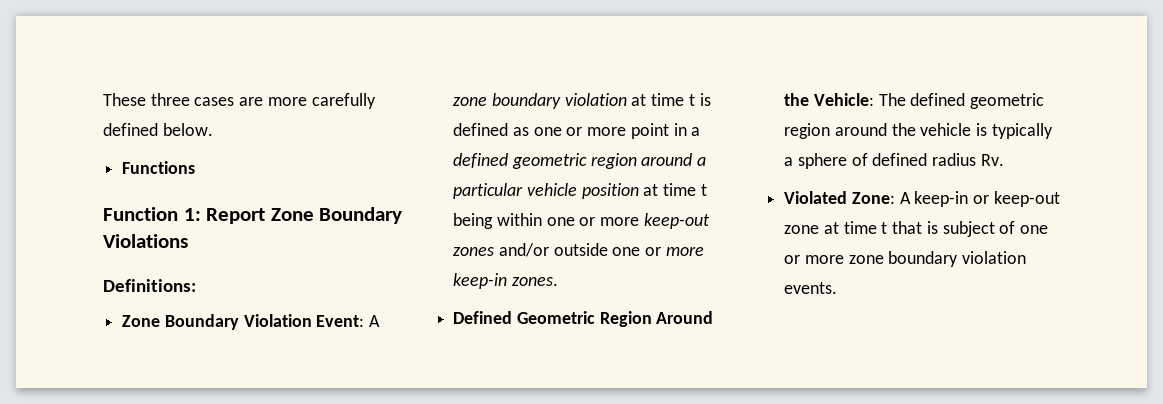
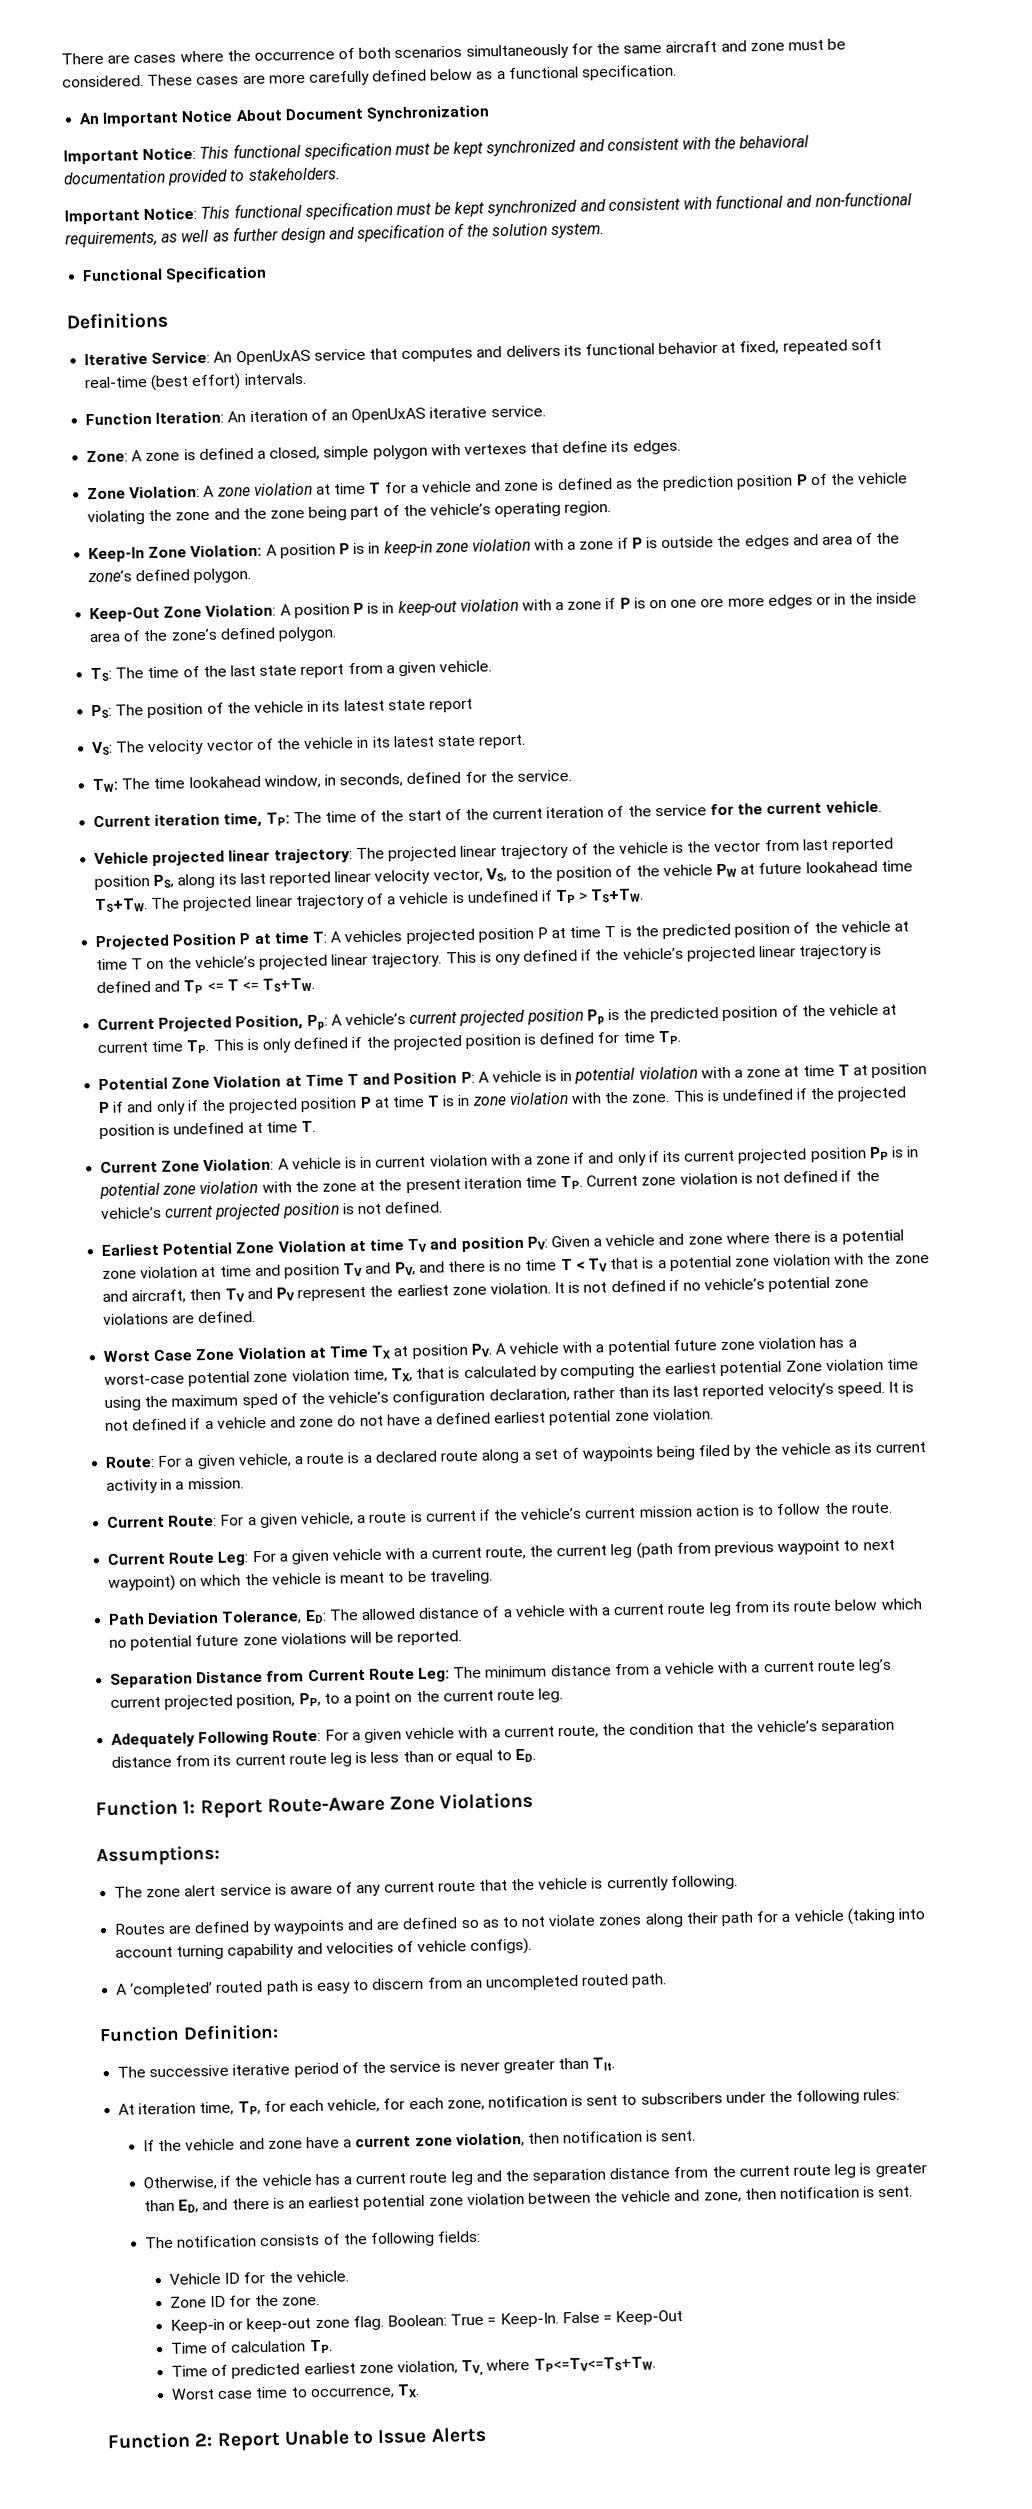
- These three cases are more carefully defined below.
- Functions
+ There are cases where the occurrence of both scenarios simultaneously for the same aircraft and zone must be considered. These cases are more carefully defined below as a functional specification.
+ An Important Notice About Document Synchronization
+ Important Notice: This functional specification must be kept synchronized and consistent with the behavioral documentation provided to stakeholders.
+ Important Notice: This functional specification must be kept synchronized and consistent with functional and non-functional requirements, as well as further design and specification of the solution system.
+ Functional Specification
+ Definitions
+ Iterative Service: An OpenUxAS service that computes and delivers its functional behavior at fixed, repeated soft real-time (best effort) intervals.
+ Function Iteration: An iteration of an OpenUxAS iterative service.
+ Zone: A zone is defined a closed, simple polygon with vertexes that define its edges.
+ Zone Violation: A zone violation at time T for a vehicle and zone is defined as the prediction position P of the vehicle violating the zone and the zone being part of the vehicle’s operating region.
+ Keep-In Zone Violation: A position P is in keep-in zone violation with a zone if P is outside the edges and area of the zone’s defined polygon.
+ Keep-Out Zone Violation: A position P is in keep-out violation with a zone if P is on one ore more edges or in the inside area of the zone’s defined polygon.
+ TS: The time of the last state report from a given vehicle.
+ PS: The position of the vehicle in its latest state report
+ VS: The velocity vector of the vehicle in its latest state report.
+ TW: The time lookahead window, in seconds, defined for the service.
+ Current iteration time, TP: The time of the start of the current iteration of the service for the current vehicle.
+ Vehicle projected linear trajectory: The projected linear trajectory of the vehicle is the vector from last reported position PS, along its last reported linear velocity vector, VS, to the position of the vehicle PW at future lookahead time TS+TW. The projected linear trajectory of a vehicle is undefined if TP > TS+TW.
+ Projected Position P at time T: A vehicles projected position P at time T is the predicted position of the vehicle at time T on the vehicle’s projected linear trajectory. This is ony defined if the vehicle’s projected linear trajectory is defined and TP <= T <= TS+TW.
+ Current Projected Position, Pp: A vehicle’s current projected position Pp is the predicted position of the vehicle at current time TP. This is only defined if the projected position is defined for time TP.
+ Potential Zone Violation at Time T and Position P: A vehicle is in potential violation with a zone at time T at position P if and only if the projected position P at time T is in zone violation with the zone. This is undefined if the projected position is undefined at time T.
+ Current Zone Violation: A vehicle is in current violation with a zone if and only if its current projected position PP is in potential zone violation with the zone at the present iteration time TP. Current zone violation is not defined if the vehicle’s current projected position is not defined.
+ Earliest Potential Zone Violation at time TV and position PV: Given a vehicle and zone where there is a potential zone violation at time and position TV and PV, and there is no time T < TV that is a potential zone violation with the zone and aircraft, then TV and PV represent the earliest zone violation. It is not defined if no vehicle’s potential zone violations are defined.
+ Worst Case Zone Violation at Time TX at position PV. A vehicle with a potential future zone violation has a worst-case potential zone violation time, TX, that is calculated by computing the earliest potential Zone violation time using the maximum sped of the vehicle’s configuration declaration, rather than its last reported velocity’s speed. It is not defined if a vehicle and zone do not have a defined earliest potential zone violation.
+ Route: For a given vehicle, a route is a declared route along a set of waypoints being filed by the vehicle as its current activity in a mission.
+ Current Route: For a given vehicle, a route is current if the vehicle’s current mission action is to follow the route.
+ Current Route Leg: For a given vehicle with a current route, the current leg (path from previous waypoint to next waypoint) on which the vehicle is meant to be traveling.
+ Path Deviation Tolerance, ED: The allowed distance of a vehicle with a current route leg from its route below which no potential future zone violations will be reported.
+ Separation Distance from Current Route Leg: The minimum distance from a vehicle with a current route leg’s current projected position, PP, to a point on the current route leg.
+ Adequately Following Route: For a given vehicle with a current route, the condition that the vehicle’s separation distance from its current route leg is less than or equal to ED.
- Function 1: Report Zone Boundary Violations
+ Function 1: Report Route-Aware Zone Violations
- Definitions:
- Zone Boundary Violation Event: A zone boundary violation at time t is defined as one or more point in a defined geometric region around a particular vehicle position at time t being within one or more keep-out zones and/or outside one or more keep-in zones.
- Defined Geometric Region Around the Vehicle: The defined geometric region around the vehicle is typically a sphere of defined radius Rv.
- Violated Zone: A keep-in or keep-out zone at time t that is subject of one or more zone boundary violation events.
+ Assumptions:
+ The zone alert service is aware of any current route that the vehicle is currently following.
+ Routes are defined by waypoints and are defined so as to not violate zones along their path for a vehicle (taking into account turning capability and velocities of vehicle configs).
+ A ‘completed’ routed path is easy to discern from an uncompleted routed path.
+ Function Definition:
+ The successive iterative period of the service is never greater than TIt.
+ At iteration time, TP, for each vehicle, for each zone, notification is sent to subscribers under the following rules:
+ If the vehicle and zone have a current zone violation, then notification is sent.
+ Otherwise, if the vehicle has a current route leg and the separation distance from the current route leg is greater than ED, and there is an earliest potential zone violation between the vehicle and zone, then notification is sent.
+ The notification consists of the following fields:
+ Vehicle ID for the vehicle.
+ Zone ID for the zone.
+ Keep-in or keep-out zone flag. Boolean: True = Keep-In. False = Keep-Out
+ Time of calculation TP.
+ Time of predicted earliest zone violation, TV, where TP<=TV<=TS+TW.
+ Worst case time to occurrence, TX.
+ Function 2: Report Unable to Issue Alerts

